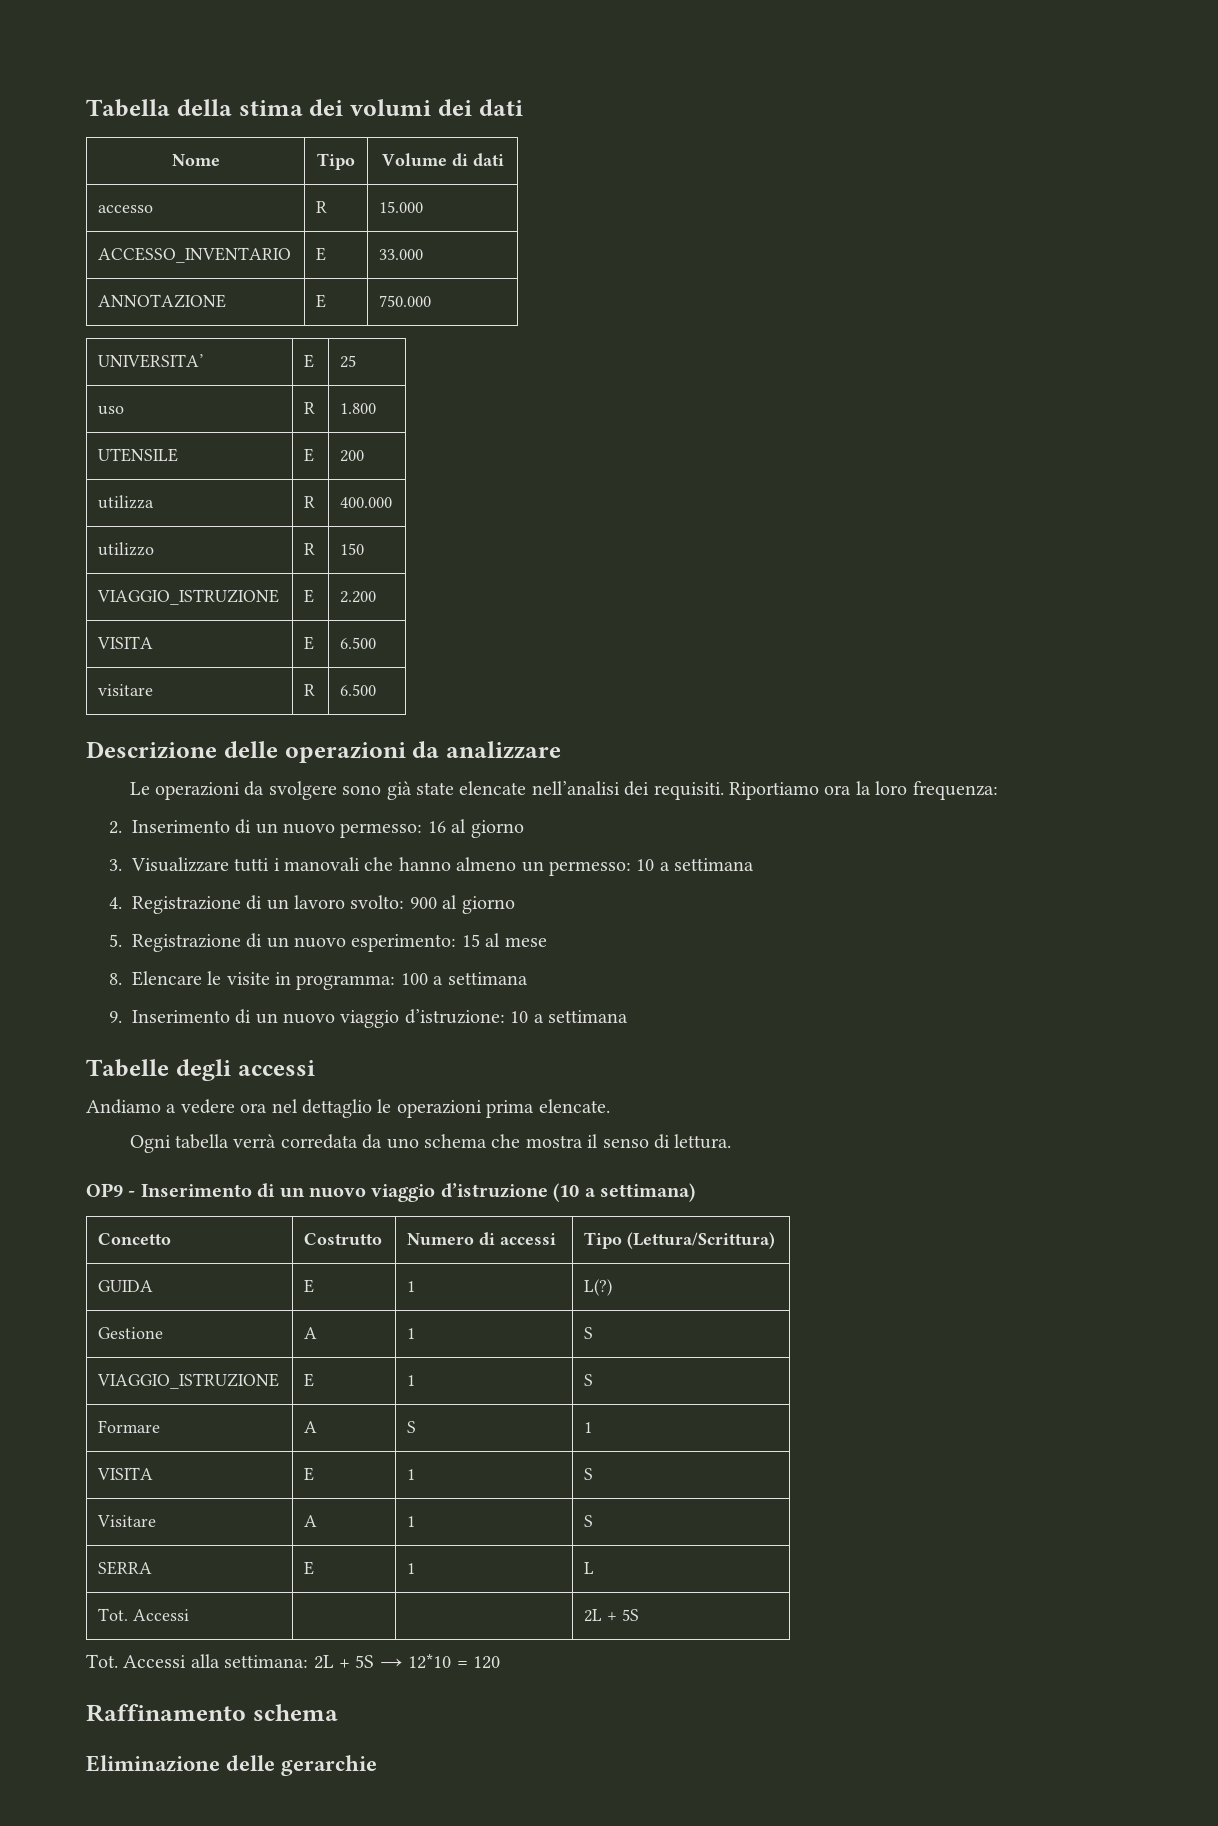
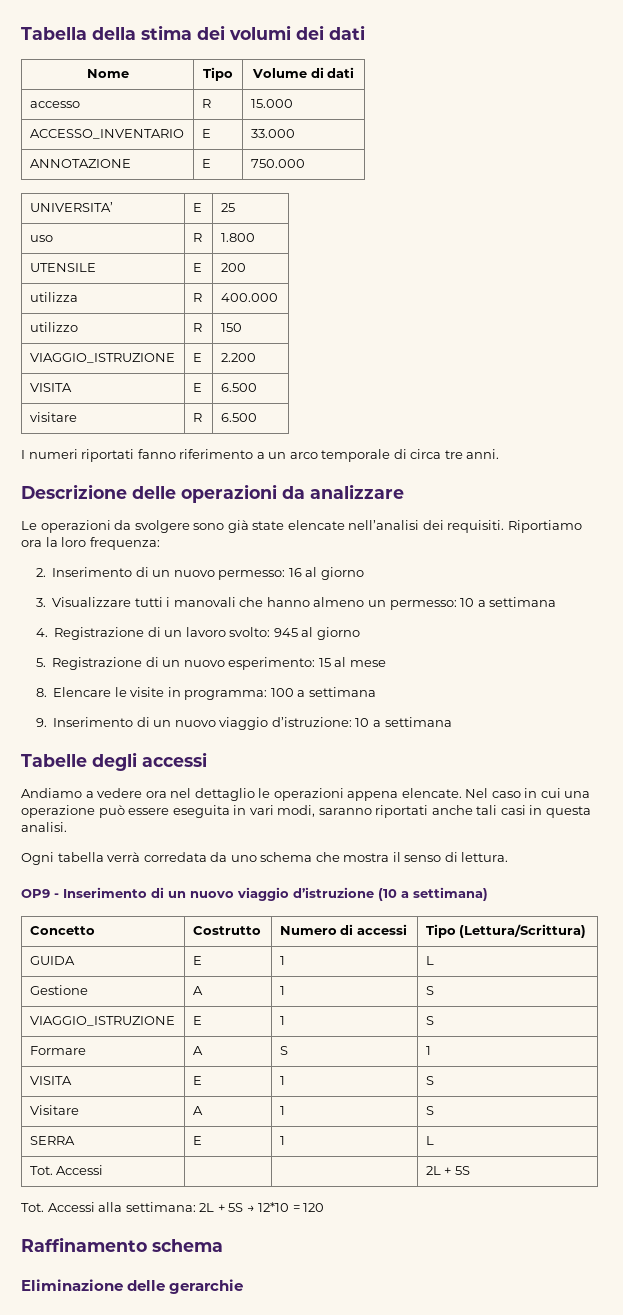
+ I numeri riportati fanno riferimento a un arco temporale di circa tre anni.
- 4. Registrazione di un lavoro svolto: 900 al giorno
+ 4. Registrazione di un lavoro svolto: 945 al giorno
- Andiamo a vedere ora nel dettaglio le operazioni prima elencate.
+ Andiamo a vedere ora nel dettaglio le operazioni appena elencate. Nel caso in cui una operazione può essere eseguita in vari modi, saranno riportati anche tali casi in questa analisi.
- GUIDA | E | 1 | L(?)
+ GUIDA | E | 1 | L

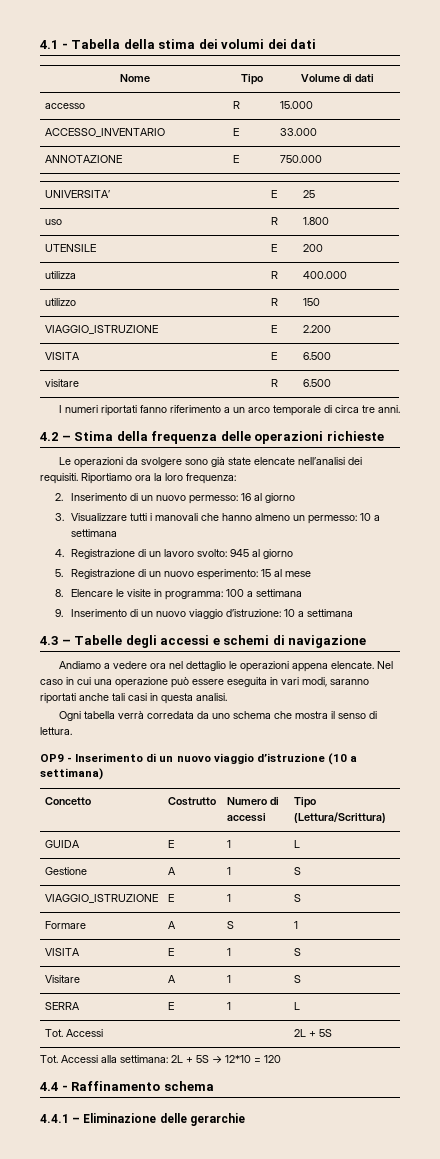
- Tabella della stima dei volumi dei dati
+ 4.1 - Tabella della stima dei volumi dei dati
- Descrizione delle operazioni da analizzare
+ 4.2 – Stima della frequenza delle operazioni richieste
- Tabelle degli accessi
+ 4.3 – Tabelle degli accessi e schemi di navigazione
- Raffinamento schema
+ 4.4 - Raffinamento schema
- Eliminazione delle gerarchie
+ 4.4.1 – Eliminazione delle gerarchie

